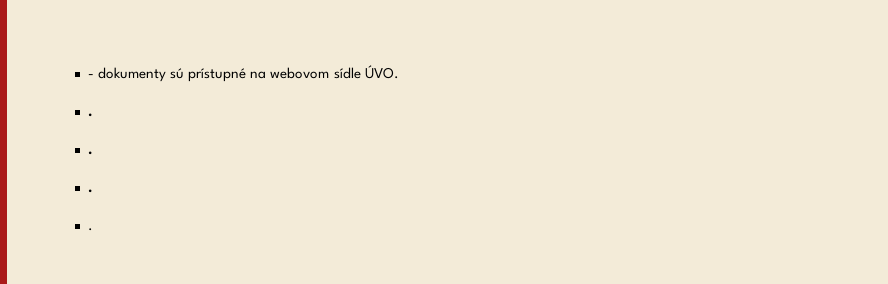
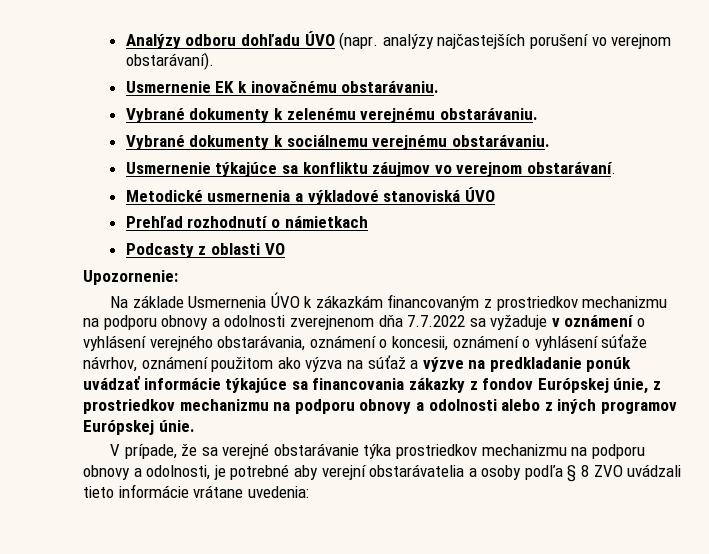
- - dokumenty sú prístupné na webovom sídle ÚVO.
- .
- .
- .
- .
+ Analýzy odboru dohľadu ÚVO (napr. analýzy najčastejších porušení vo verejnom obstarávaní).
+ Usmernenie EK k inovačnému obstarávaniu.
+ Vybrané dokumenty k zelenému verejnému obstarávaniu.
+ Vybrané dokumenty k sociálnemu verejnému obstarávaniu.
+ Usmernenie týkajúce sa konfliktu záujmov vo verejnom obstarávaní.
+ Metodické usmernenia a výkladové stanoviská ÚVO
+ Prehľad rozhodnutí o námietkach
+ Podcasty z oblasti VO
+ Upozornenie:
+ Na základe Usmernenia ÚVO k zákazkám financovaným z prostriedkov mechanizmu na podporu obnovy a odolnosti zverejnenom dňa 7.7.2022 sa vyžaduje v oznámení o vyhlásení verejného obstarávania, oznámení o koncesii, oznámení o vyhlásení súťaže návrhov, oznámení použitom ako výzva na súťaž a výzve na predkladanie ponúk uvádzať informácie týkajúce sa financovania zákazky z fondov Európskej únie, z prostriedkov mechanizmu na podporu obnovy a odolnosti alebo z iných programov Európskej únie.
+ V prípade, že sa verejné obstarávanie týka prostriedkov mechanizmu na podporu obnovy a odolnosti, je potrebné aby verejní obstarávatelia a osoby podľa § 8 ZVO uvádzali tieto informácie vrátane uvedenia:

